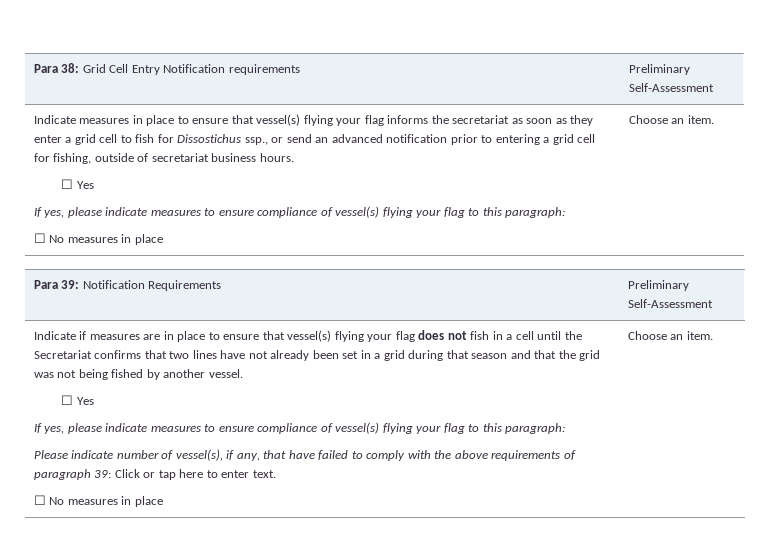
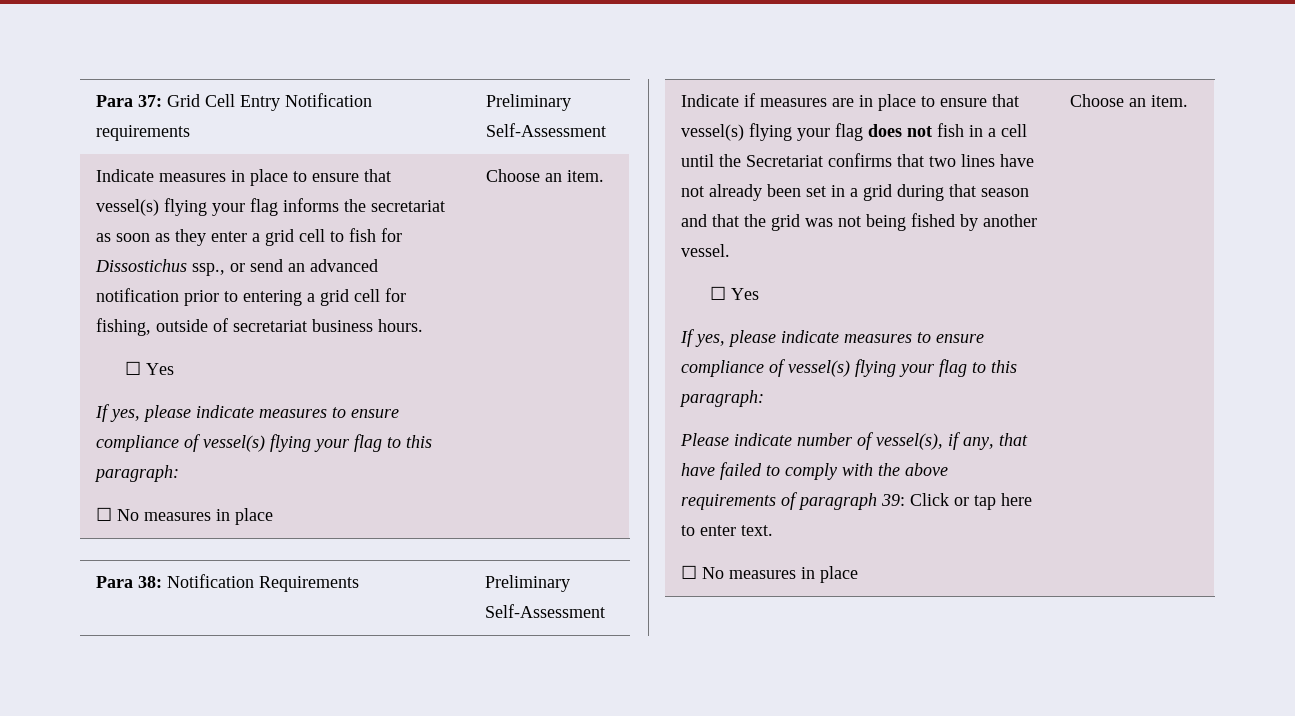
- Para 38: Grid Cell Entry Notification requirements | Preliminary Self-Assessment
+ Para 37: Grid Cell Entry Notification requirements | Preliminary Self-Assessment
- Para 39: Notification Requirements | Preliminary Self-Assessment
+ Para 38: Notification Requirements | Preliminary Self-Assessment

